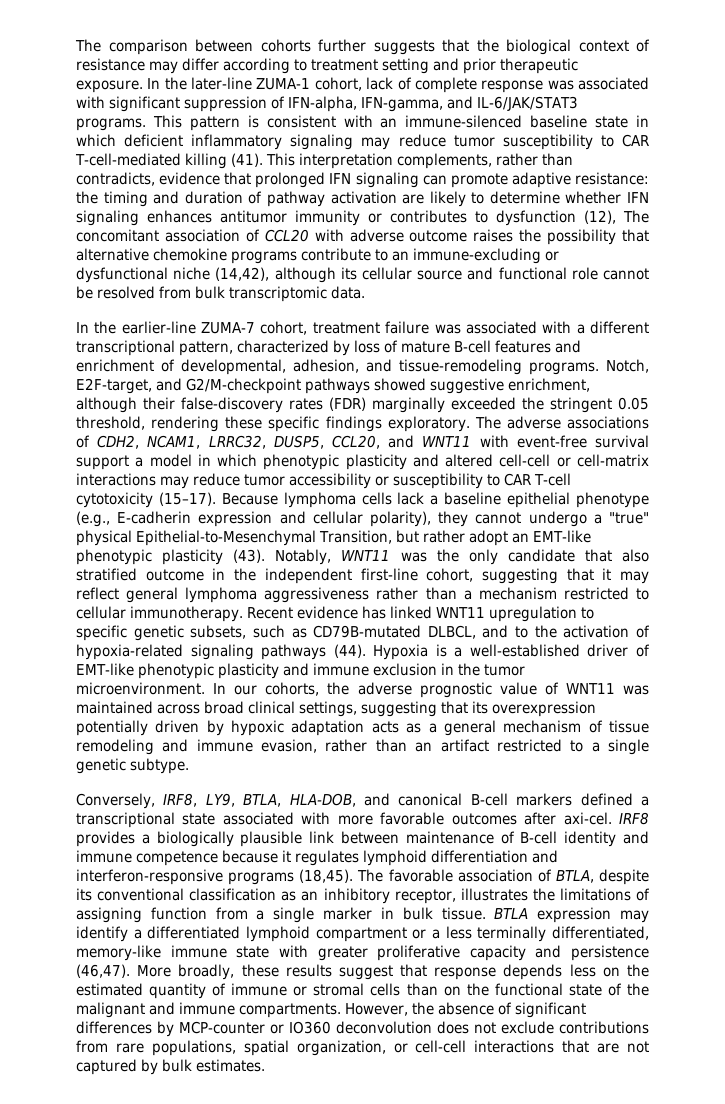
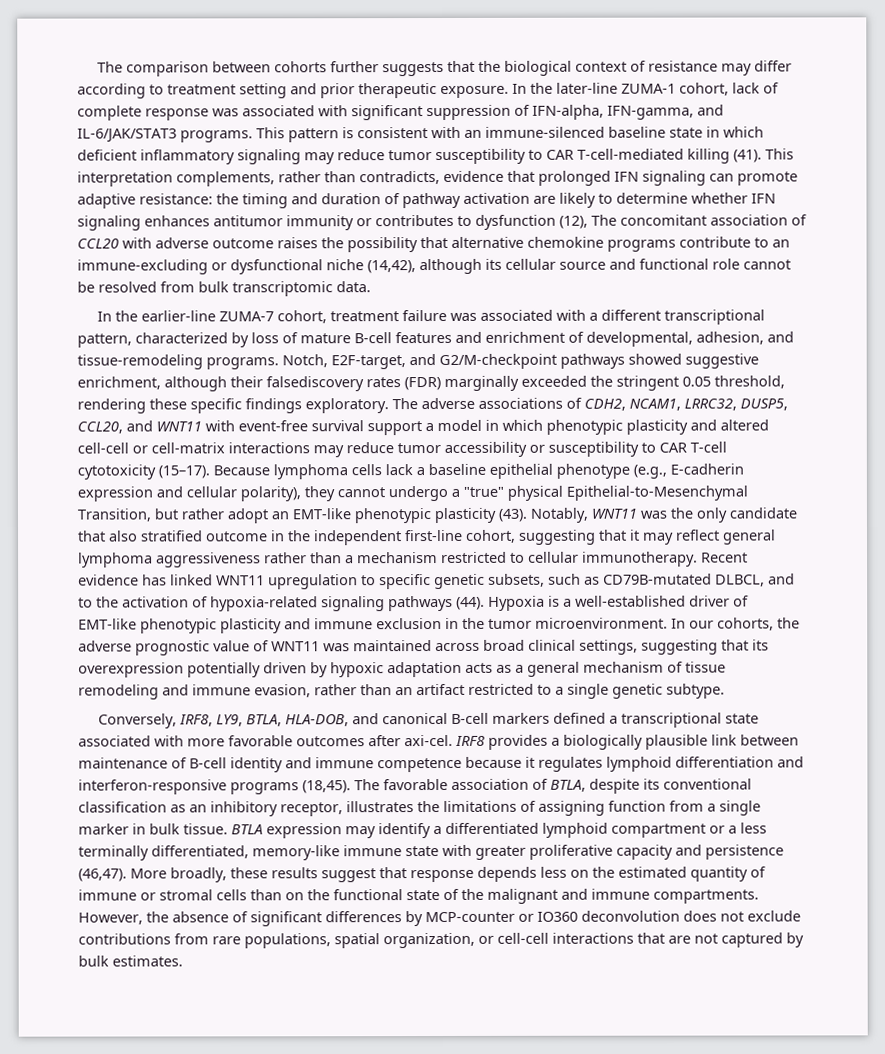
- Notch, E2F-target, and G2/M-checkpoint pathways showed suggestive enrichment, although their false-discovery rates (FDR) marginally exceeded the stringent 0.05 threshold, rendering these specific findings exploratory.
+ Notch, E2F-target, and G2/M-checkpoint pathways showed suggestive enrichment, although their falsediscovery rates (FDR) marginally exceeded the stringent 0.05 threshold, rendering these specific findings exploratory.

